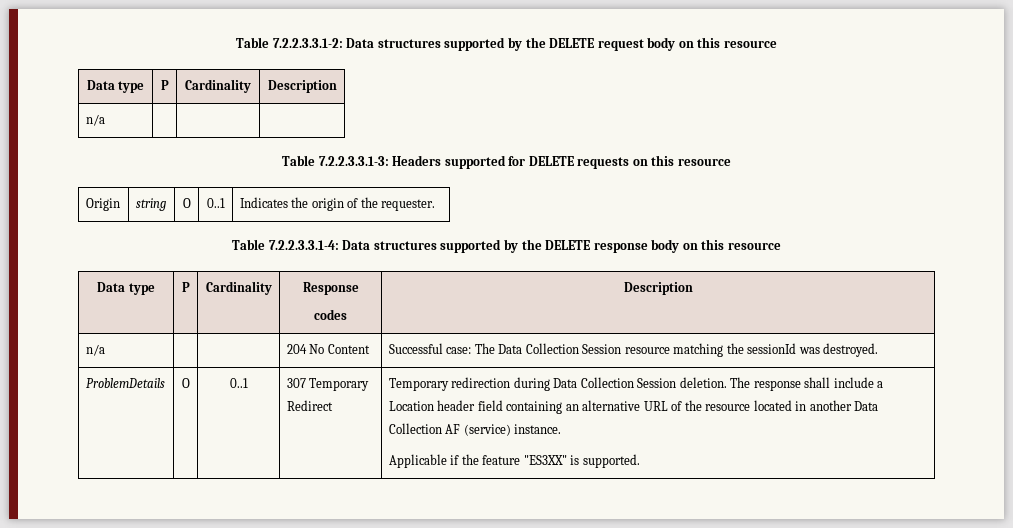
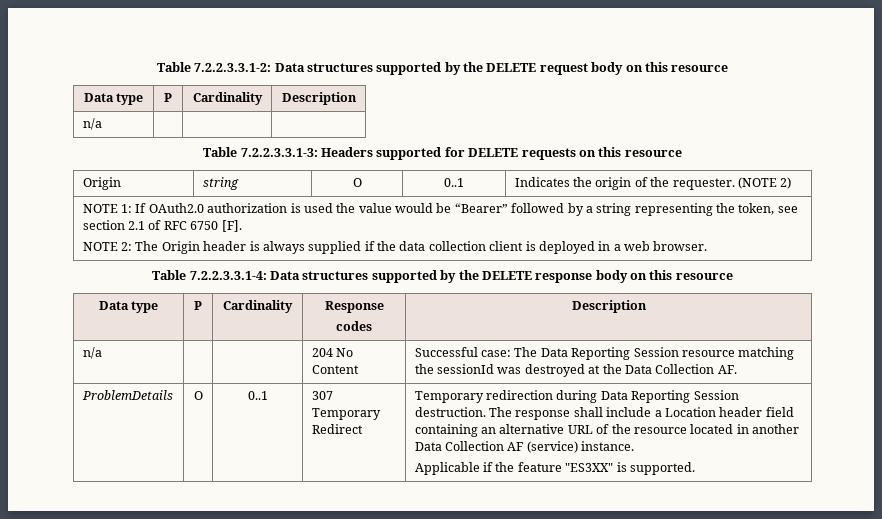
- Origin | string | O | 0..1 | Indicates the origin of the requester.
+ Origin | string | O | 0..1 | Indicates the origin of the requester. (NOTE 2)
+ NOTE 1: If OAuth2.0 authorization is used the value would be “Bearer” followed by a string representing the token, see section 2.1 of RFC 6750 [F].
+ NOTE 2: The Origin header is always supplied if the data collection client is deployed in a web browser.
- n/a | | | 204 No Content | Successful case: The Data Collection Session resource matching the sessionId was destroyed.
+ n/a | | | 204 No Content | Successful case: The Data Reporting Session resource matching the sessionId was destroyed at the Data Collection AF.
- Temporary redirection during Data Collection Session deletion.
+ Temporary redirection during Data Reporting Session destruction.

